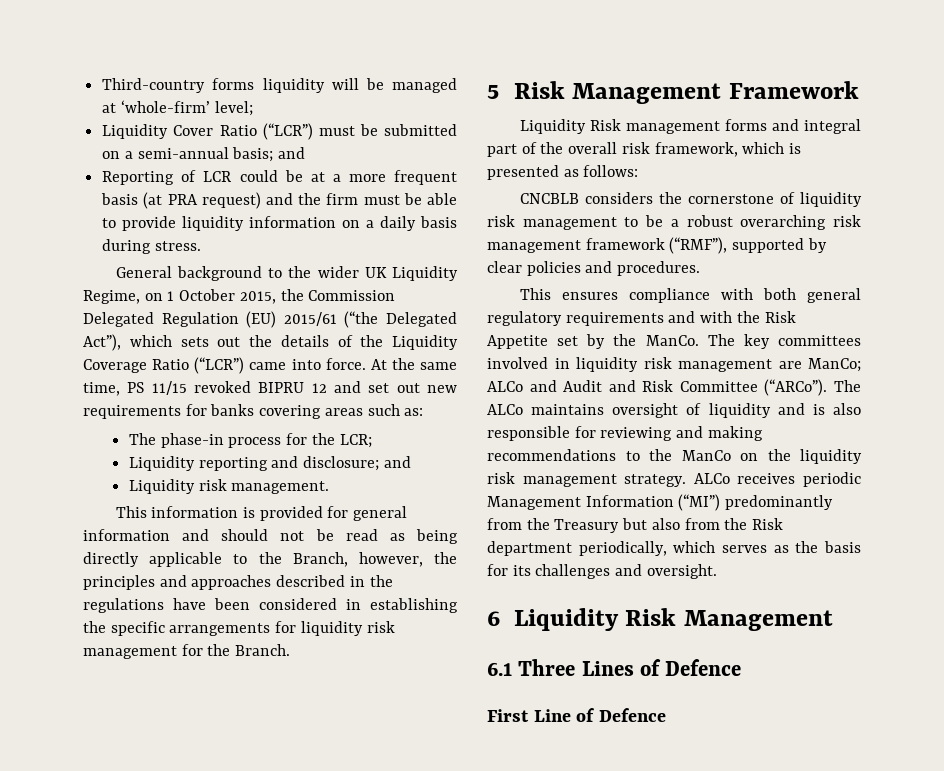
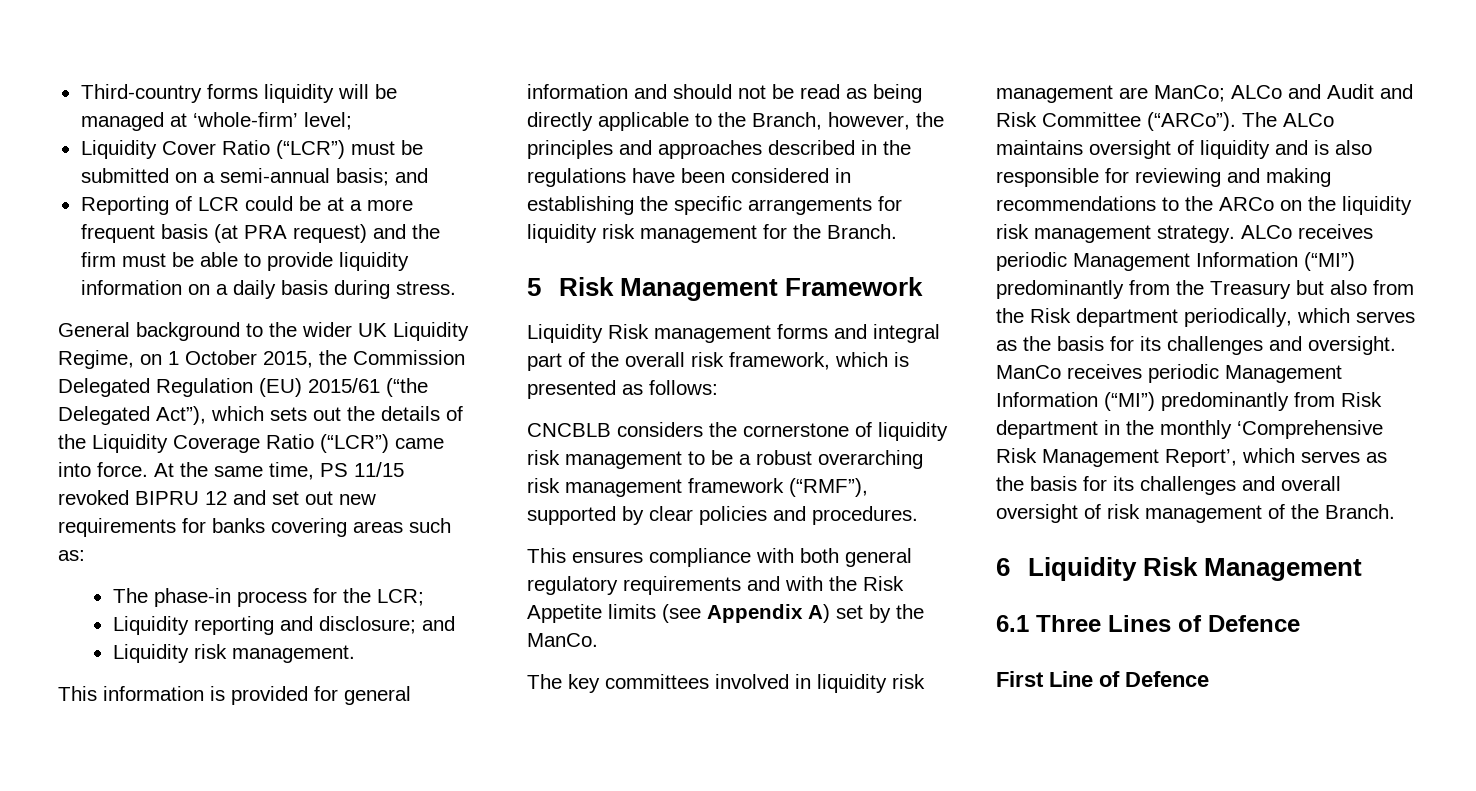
- This ensures compliance with both general regulatory requirements and with the Risk Appetite set by the ManCo. The key committees involved in liquidity risk management are ManCo; ALCo and Audit and Risk Committee (“ARCo”).
+ This ensures compliance with both general regulatory requirements and with the Risk Appetite limits (see Appendix A) set by the ManCo.
+ The key committees involved in liquidity risk management are ManCo; ALCo and Audit and Risk Committee (“ARCo”).
- The ALCo maintains oversight of liquidity and is also responsible for reviewing and making recommendations to the ManCo on the liquidity risk management strategy.
+ The ALCo maintains oversight of liquidity and is also responsible for reviewing and making recommendations to the ARCo on the liquidity risk management strategy.
+ ManCo receives periodic Management Information (“MI”) predominantly from Risk department in the monthly ‘Comprehensive Risk Management Report’, which serves as the basis for its challenges and overall oversight of risk management of the Branch.

